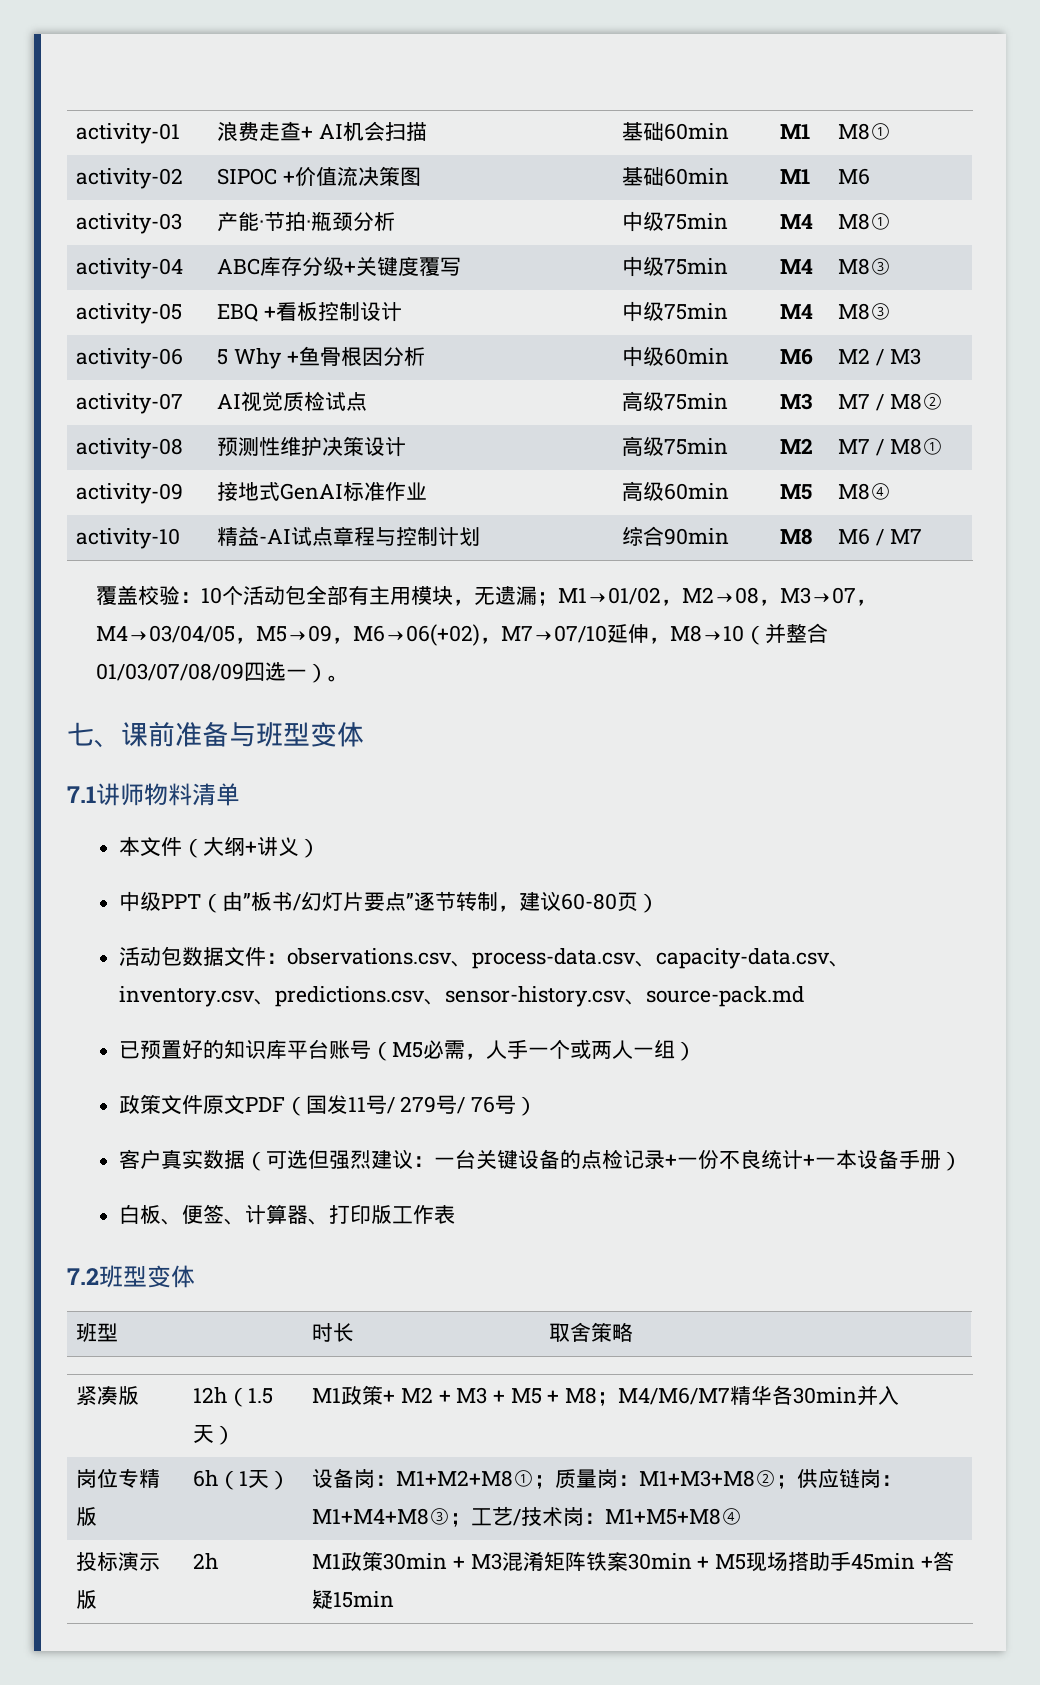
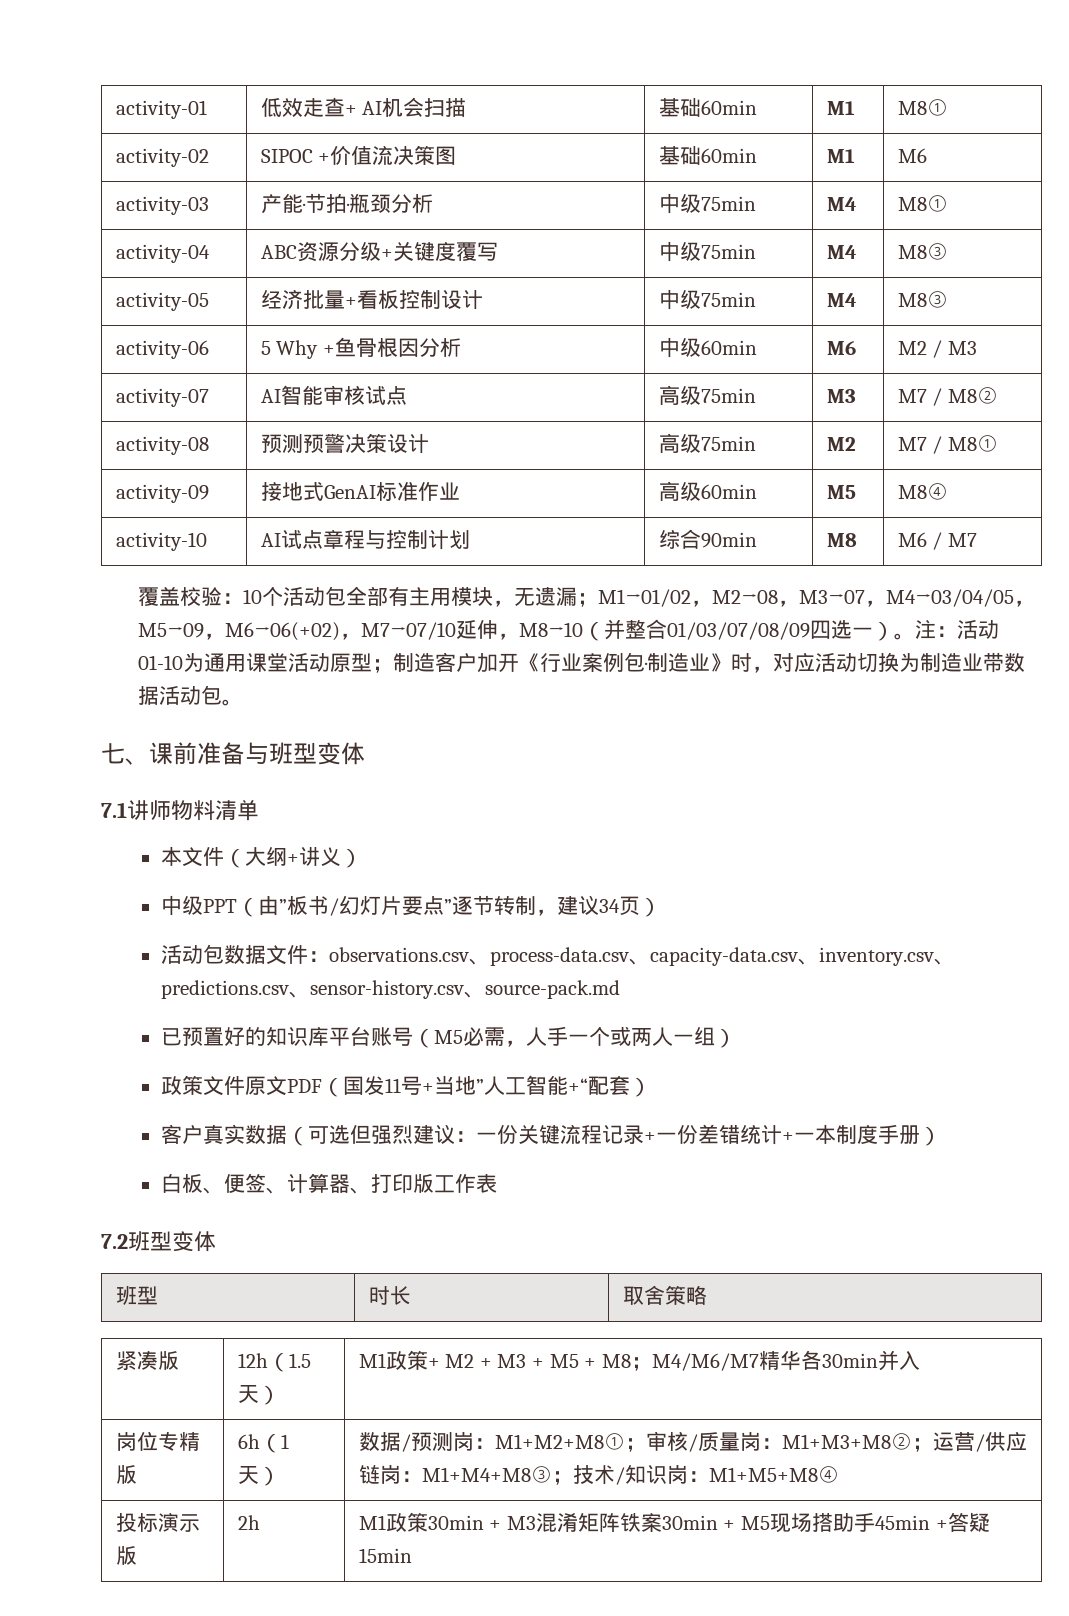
- activity-01 | 浪费走查+ AI机会扫描 | 基础60min | M1 | M8①
+ activity-01 | 低效走查+ AI机会扫描 | 基础60min | M1 | M8①
- activity-04 | ABC库存分级+关键度覆写 | 中级75min | M4 | M8③
+ activity-04 | ABC资源分级+关键度覆写 | 中级75min | M4 | M8③
- activity-05 | EBQ +看板控制设计 | 中级75min | M4 | M8③
+ activity-05 | 经济批量+看板控制设计 | 中级75min | M4 | M8③
- activity-07 | AI视觉质检试点 | 高级75min | M3 | M7 / M8②
+ activity-07 | AI智能审核试点 | 高级75min | M3 | M7 / M8②
- activity-08 | 预测性维护决策设计 | 高级75min | M2 | M7 / M8①
+ activity-08 | 预测预警决策设计 | 高级75min | M2 | M7 / M8①
- activity-10 | 精益-AI试点章程与控制计划 | 综合90min | M8 | M6 / M7
+ activity-10 | AI试点章程与控制计划 | 综合90min | M8 | M6 / M7
+ 注：活动01-10为通用课堂活动原型；制造客户加开《行业案例包·制造业》时，对应活动切换为制造业带数据活动包。
- 中级PPT（由”板书/幻灯片要点”逐节转制，建议60-80页）
+ 中级PPT（由”板书/幻灯片要点”逐节转制，建议34页）
- 政策文件原文PDF（国发11号/ 279号/ 76号）
+ 政策文件原文PDF（国发11号+当地”人工智能+“配套）
- 客户真实数据（可选但强烈建议：一台关键设备的点检记录+一份不良统计+一本设备手册）
+ 客户真实数据（可选但强烈建议：一份关键流程记录+一份差错统计+一本制度手册）
- 岗位专精版 | 6h（1天） | 设备岗：M1+M2+M8①；质量岗：M1+M3+M8②；供应链岗：M1+M4+M8③；工艺/技术岗：M1+M5+M8④
+ 岗位专精版 | 6h（1天） | 数据/预测岗：M1+M2+M8①；审核/质量岗：M1+M3+M8②；运营/供应链岗：M1+M4+M8③；技术/知识岗：M1+M5+M8④

